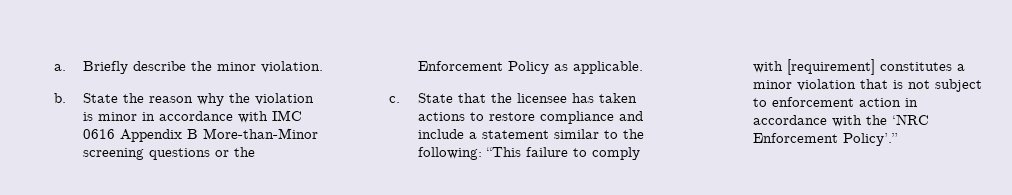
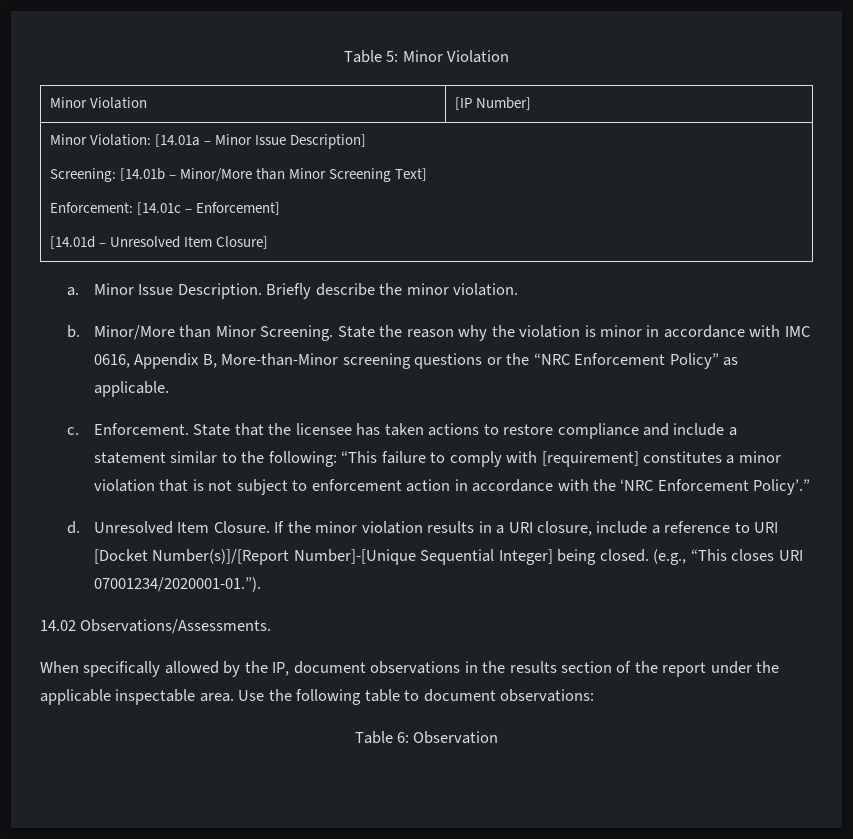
- a.
+ Table 5: Minor Violation
+ Minor Violation | [IP Number]
+ Minor Violation: [14.01a – Minor Issue Description]
+ Screening: [14.01b – Minor/More than Minor Screening Text]
+ Enforcement: [14.01c – Enforcement]
+ [14.01d – Unresolved Item Closure]
+ a. Minor Issue Description.
+ Minor/More than Minor Screening.
- State the reason why the violation is minor in accordance with IMC 0616 Appendix B More-than-Minor screening questions or the Enforcement Policy as applicable.
+ State the reason why the violation is minor in accordance with IMC 0616, Appendix B, More-than-Minor screening questions or the “NRC Enforcement Policy” as applicable.
+ Enforcement.
+ d. Unresolved Item Closure. If the minor violation results in a URI closure, include a reference to URI [Docket Number(s)]/[Report Number]-[Unique Sequential Integer] being closed. (e.g., “This closes URI 07001234/2020001-01.”).
+ 14.02 Observations/Assessments.
+ When specifically allowed by the IP, document observations in the results section of the report under the applicable inspectable area. Use the following table to document observations:
+ Table 6: Observation

